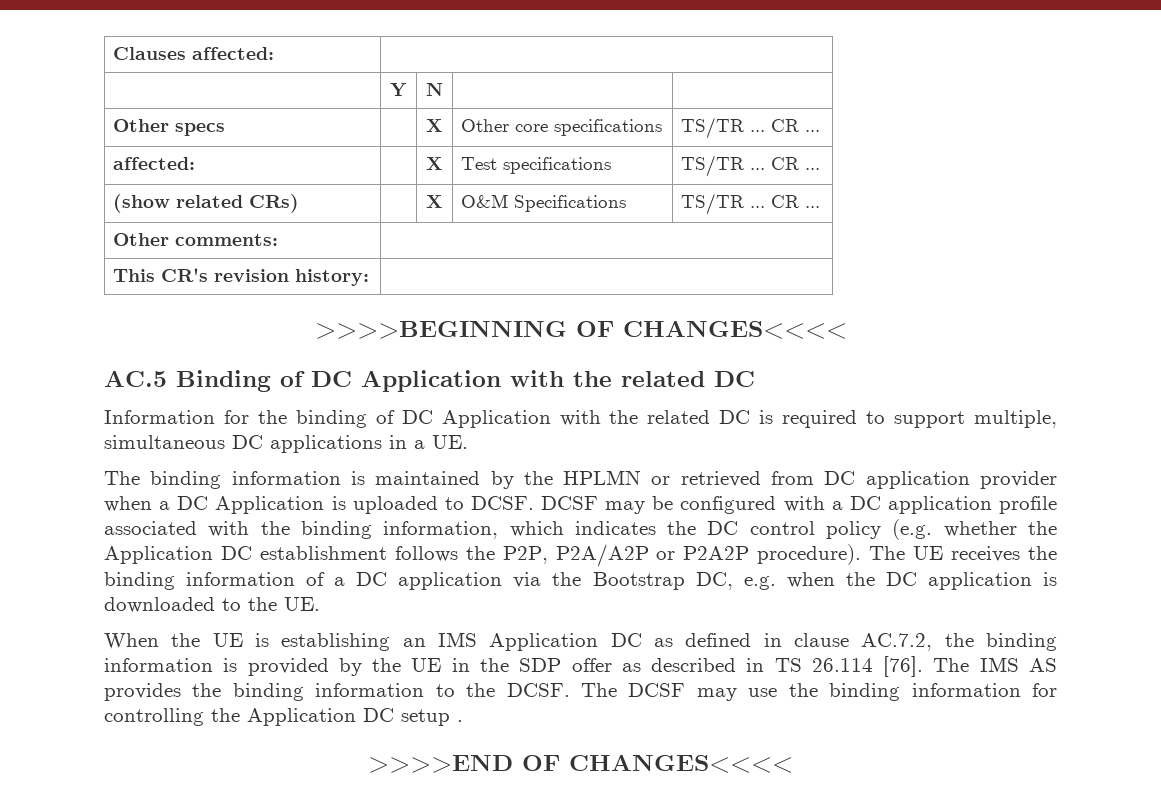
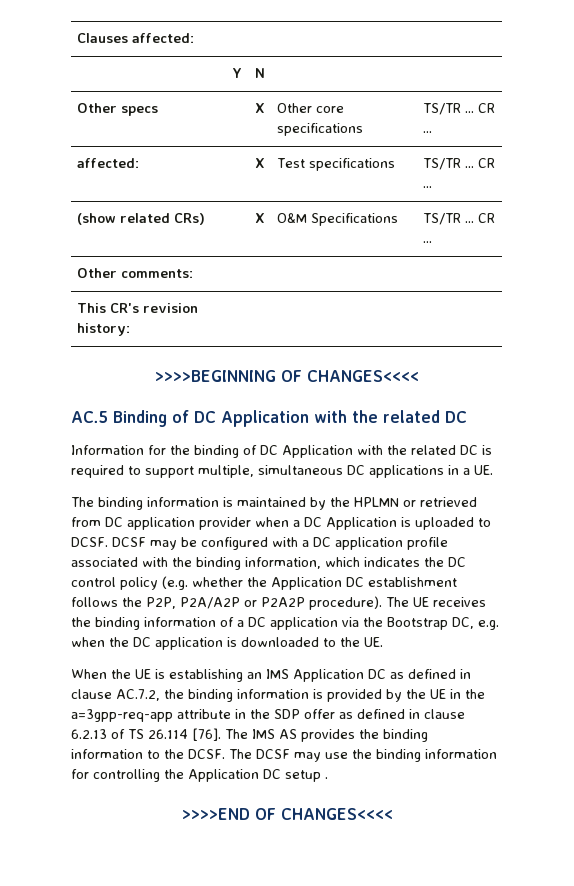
- When the UE is establishing an IMS Application DC as defined in clause AC.7.2, the binding information is provided by the UE in the SDP offer as described in TS 26.114 [76].
+ When the UE is establishing an IMS Application DC as defined in clause AC.7.2, the binding information is provided by the UE in the a=3gpp-req-app attribute in the SDP offer as defined in clause 6.2.13 of TS 26.114 [76].

